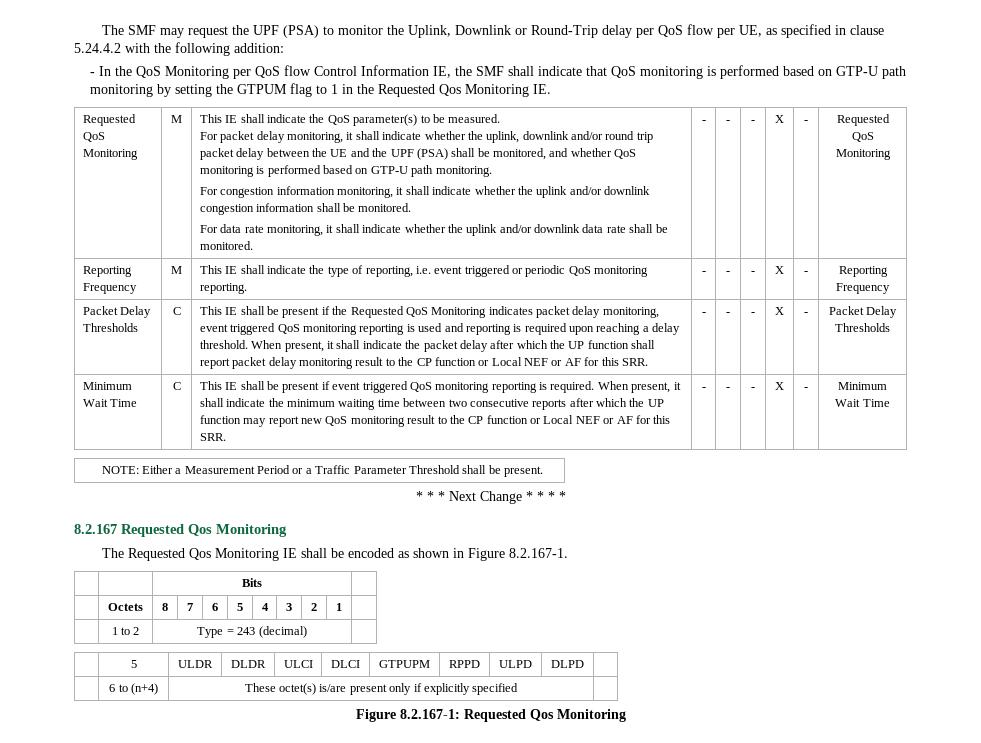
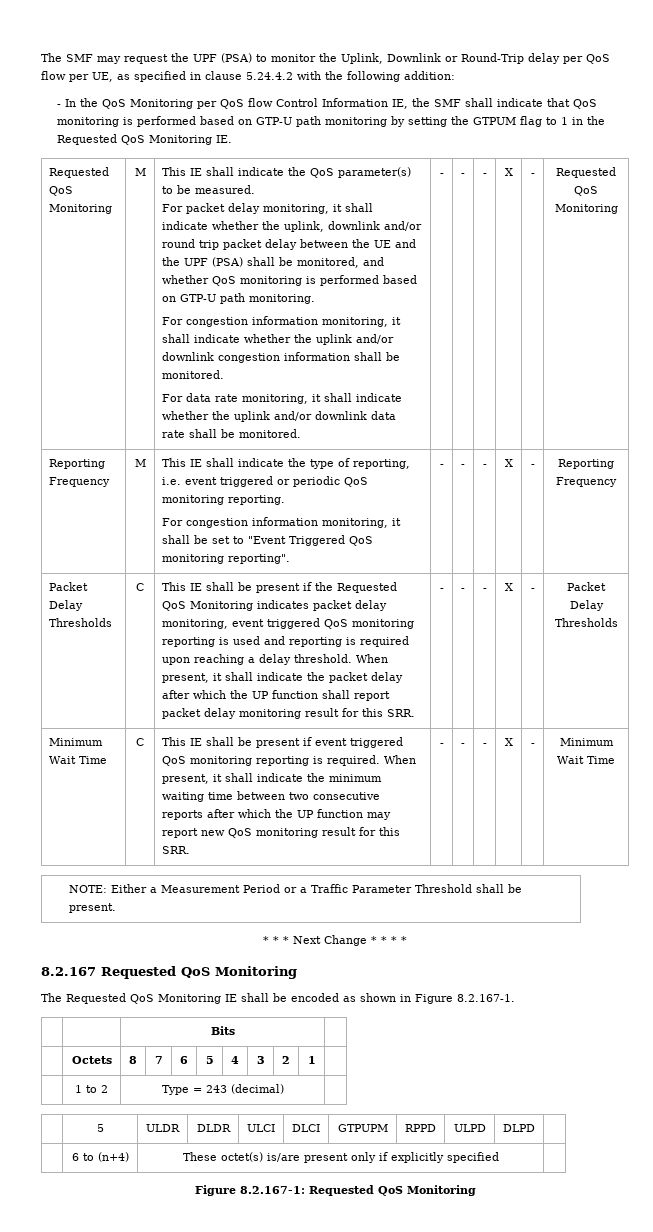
- - In the QoS Monitoring per QoS flow Control Information IE, the SMF shall indicate that QoS monitoring is performed based on GTP-U path monitoring by setting the GTPUM flag to 1 in the Requested Qos Monitoring IE.
+ - In the QoS Monitoring per QoS flow Control Information IE, the SMF shall indicate that QoS monitoring is performed based on GTP-U path monitoring by setting the GTPUM flag to 1 in the Requested QoS Monitoring IE.
- Reporting Frequency | M | This IE shall indicate the type of reporting, i.e. event triggered or periodic QoS monitoring reporting. | - | - | - | X | - | Reporting Frequency
+ Reporting Frequency | M | This IE shall indicate the type of reporting, i.e. event triggered or periodic QoS monitoring reporting.
+ For congestion information monitoring, it shall be set to "Event Triggered QoS monitoring reporting". | - | - | - | X | - | Reporting Frequency
- When present, it shall indicate the packet delay after which the UP function shall report packet delay monitoring result to the CP function or Local NEF or AF for this SRR.
+ When present, it shall indicate the packet delay after which the UP function shall report packet delay monitoring result for this SRR.
- When present, it shall indicate the minimum waiting time between two consecutive reports after which the UP function may report new QoS monitoring result to the CP function or Local NEF or AF for this SRR.
+ When present, it shall indicate the minimum waiting time between two consecutive reports after which the UP function may report new QoS monitoring result for this SRR.
- 8.2.167 Requested Qos Monitoring
+ 8.2.167 Requested QoS Monitoring
- The Requested Qos Monitoring IE shall be encoded as shown in Figure 8.2.167-1.
+ The Requested QoS Monitoring IE shall be encoded as shown in Figure 8.2.167-1.
- Figure 8.2.167-1: Requested Qos Monitoring
+ Figure 8.2.167-1: Requested QoS Monitoring

